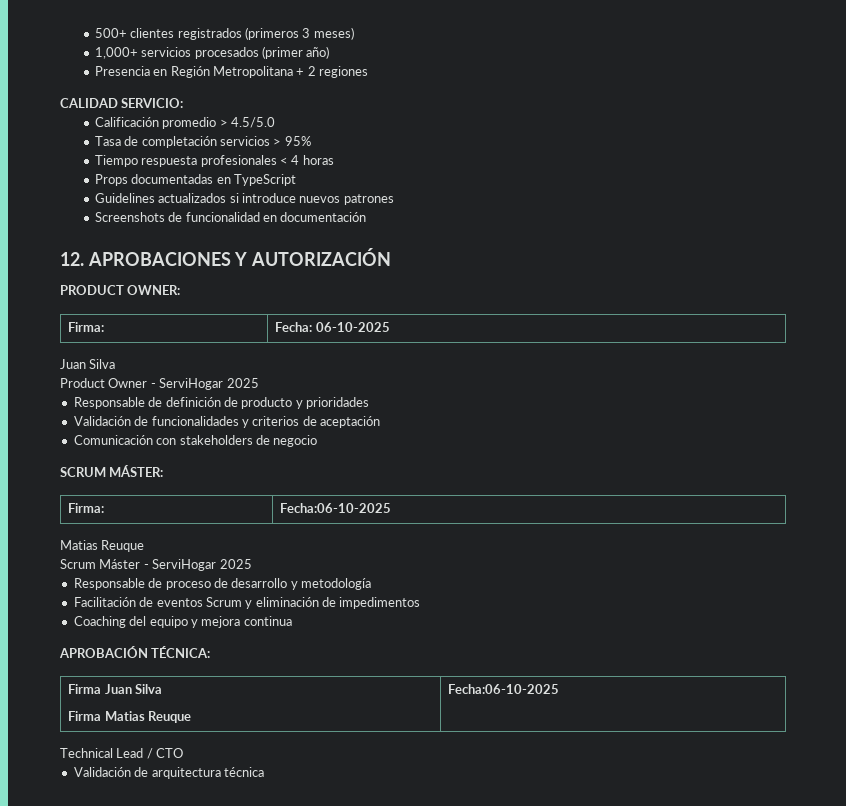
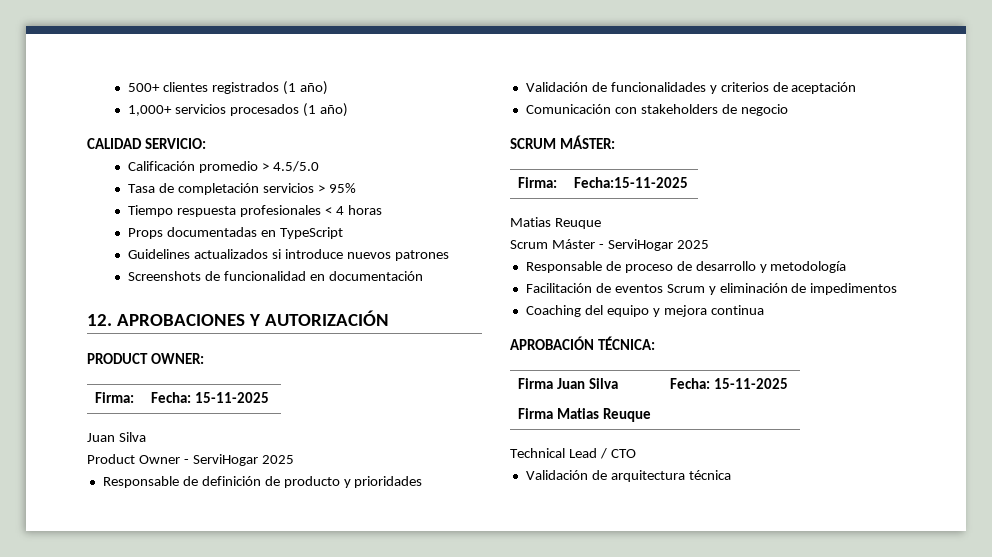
- 500+ clientes registrados (primeros 3 meses)
+ 500+ clientes registrados (1 año)
- 1,000+ servicios procesados (primer año)
- Presencia en Región Metropolitana + 2 regiones
+ 1,000+ servicios procesados (1 año)
- Firma: | Fecha: 06-10-2025
+ Firma: | Fecha: 15-11-2025
- Firma: | Fecha:06-10-2025
+ Firma: | Fecha:15-11-2025
  Firma Juan Silva
- Firma Matias Reuque | Fecha:06-10-2025
+ Firma Matias Reuque | Fecha: 15-11-2025

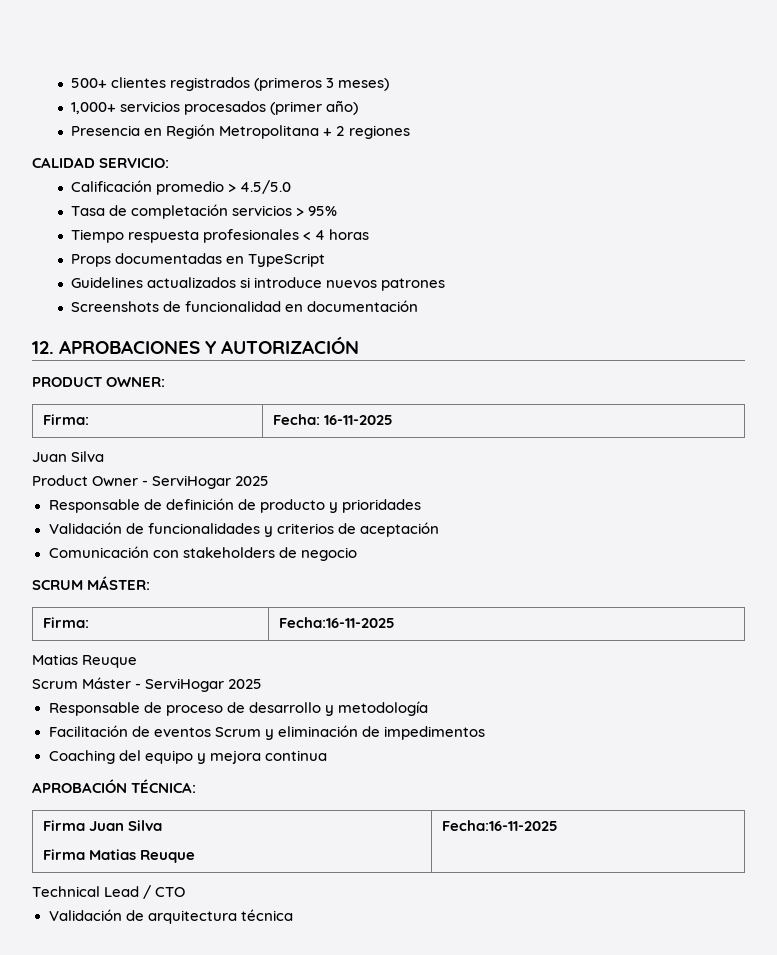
- 500+ clientes registrados (1 año)
+ 500+ clientes registrados (primeros 3 meses)
- 1,000+ servicios procesados (1 año)
+ 1,000+ servicios procesados (primer año)
+ Presencia en Región Metropolitana + 2 regiones
- Firma: | Fecha: 15-11-2025
+ Firma: | Fecha: 16-11-2025
- Firma: | Fecha:15-11-2025
+ Firma: | Fecha:16-11-2025
  Firma Juan Silva
- Firma Matias Reuque | Fecha: 15-11-2025
+ Firma Matias Reuque | Fecha:16-11-2025

